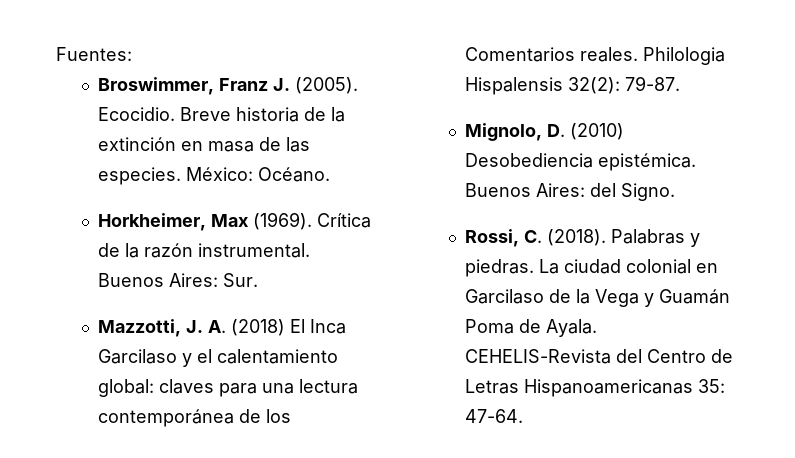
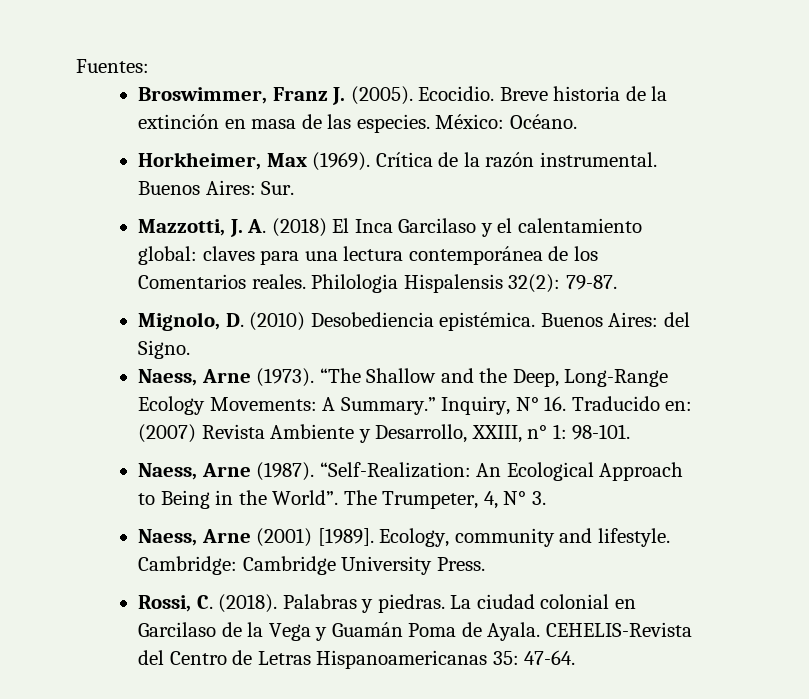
+ Naess, Arne (1973). “The Shallow and the Deep, Long-Range Ecology Movements: A Summary.” Inquiry, N° 16. Traducido en: (2007) Revista Ambiente y Desarrollo, XXIII, n° 1: 98-101.
+ Naess, Arne (1987). “Self-Realization: An Ecological Approach to Being in the World”. The Trumpeter, 4, N° 3.
+ Naess, Arne (2001) [1989]. Ecology, community and lifestyle. Cambridge: Cambridge University Press.

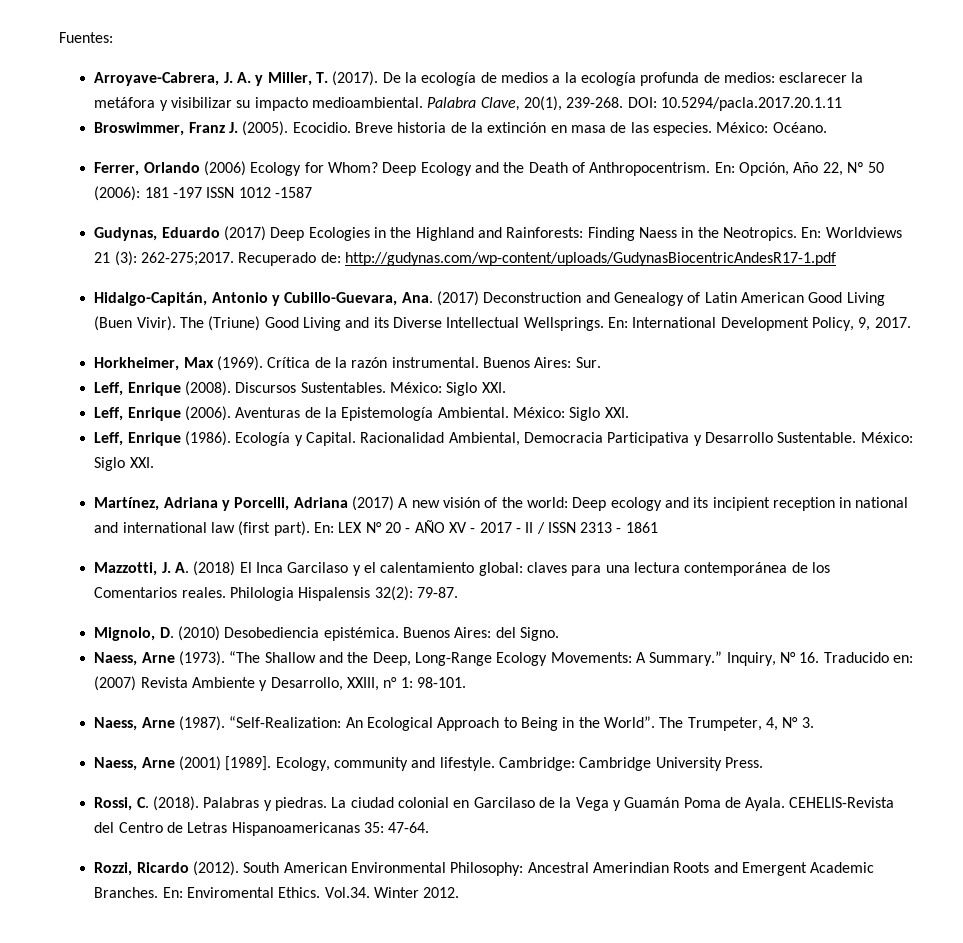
+ Arroyave-Cabrera, J. A. y Miller, T. (2017). De la ecología de medios a la ecología profunda de medios: esclarecer la metáfora y visibilizar su impacto medioambiental. Palabra Clave, 20(1), 239-268. DOI: 10.5294/pacla.2017.20.1.11
+ Ferrer, Orlando (2006) Ecology for Whom? Deep Ecology and the Death of Anthropocentrism. En: Opción, Año 22, Nº 50 (2006): 181 -197 ISSN 1012 -1587
+ Gudynas, Eduardo (2017) Deep Ecologies in the Highland and Rainforests: Finding Naess in the Neotropics. En: Worldviews 21 (3): 262-275;2017. Recuperado de: http://gudynas.com/wp-content/uploads/GudynasBiocentricAndesR17-1.pdf
+ Hidalgo-Capitán, Antonio y Cubillo-Guevara, Ana. (2017) Deconstruction and Genealogy of Latin American Good Living (Buen Vivir). The (Triune) Good Living and its Diverse Intellectual Wellsprings. En: International Development Policy, 9, 2017.
+ Leff, Enrique (2008). Discursos Sustentables. México: Siglo XXI.
+ Leff, Enrique (2006). Aventuras de la Epistemología Ambiental. México: Siglo XXI.
+ Leff, Enrique (1986). Ecología y Capital. Racionalidad Ambiental, Democracia Participativa y Desarrollo Sustentable. México: Siglo XXI.
+ Martínez, Adriana y Porcelli, Adriana (2017) A new visión of the world: Deep ecology and its incipient reception in national and international law (first part). En: LEX N° 20 - AÑO XV - 2017 - II / ISSN 2313 - 1861
+ Rozzi, Ricardo (2012). South American Environmental Philosophy: Ancestral Amerindian Roots and Emergent Academic Branches. En: Enviromental Ethics. Vol.34. Winter 2012.

